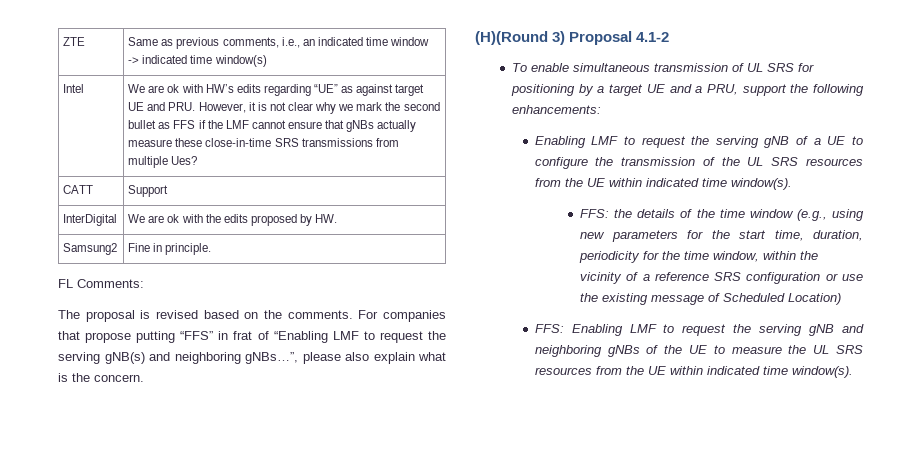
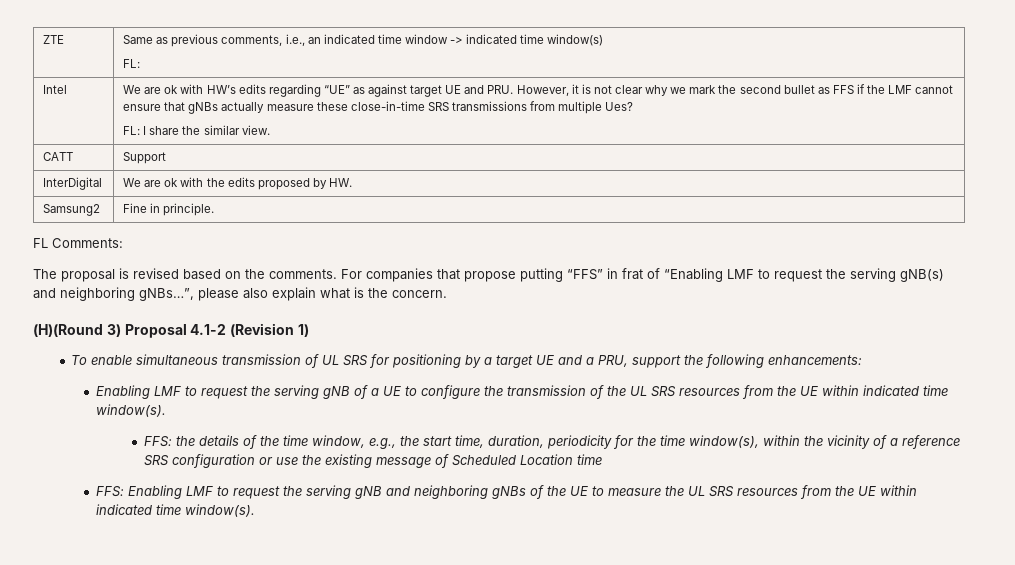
  ZTE | Same as previous comments, i.e., an indicated time window -> indicated time window(s)
+ FL:
+ FL: I share the similar view.
- (H)(Round 3) Proposal 4.1-2
+ (H)(Round 3) Proposal 4.1-2 (Revision 1)
- FFS: the details of the time window (e.g., using new parameters for the start time, duration, periodicity for the time window, within the vicinity of a reference SRS configuration or use the existing message of Scheduled Location)
+ FFS: the details of the time window, e.g., the start time, duration, periodicity for the time window(s), within the vicinity of a reference SRS configuration or use the existing message of Scheduled Location time

